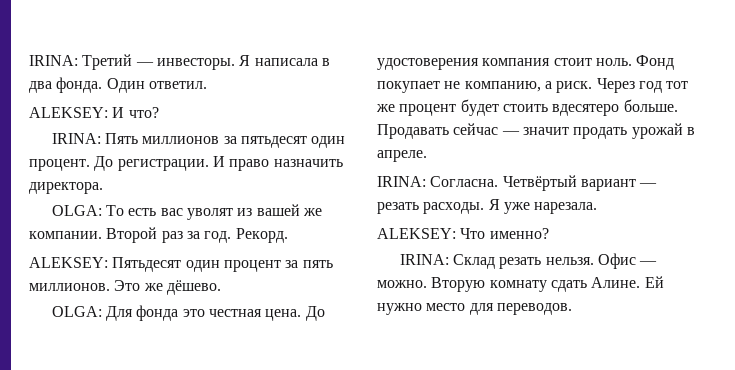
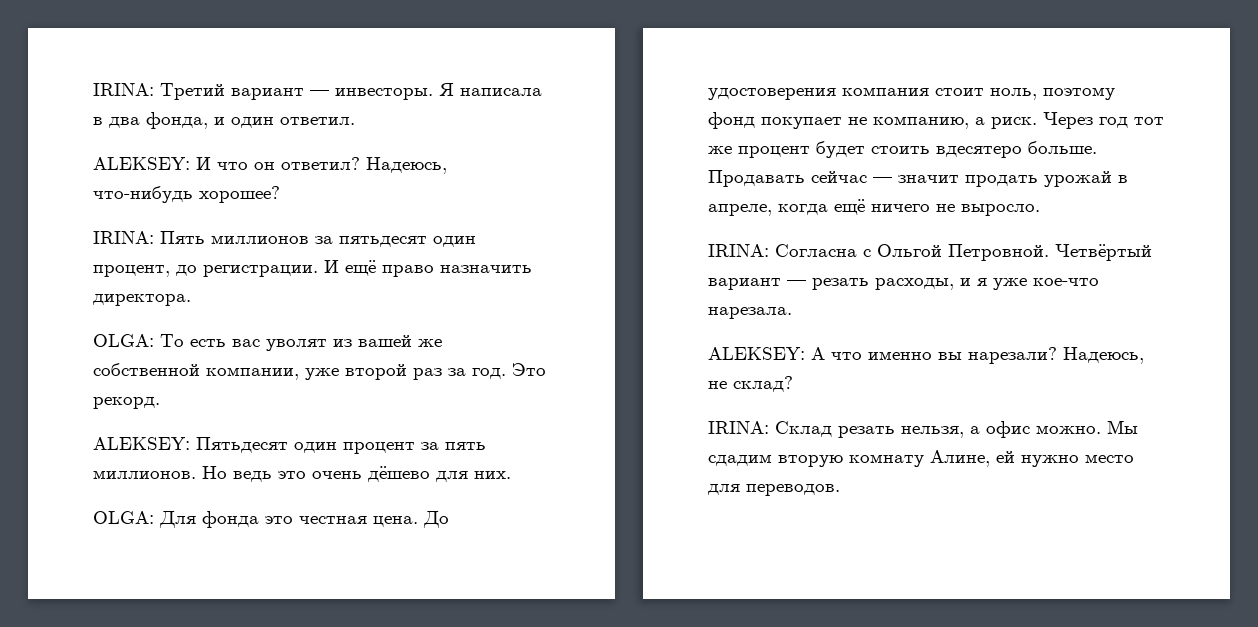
- IRINA: Третий — инвесторы.
+ IRINA: Третий вариант — инвесторы.
- Я написала в два фонда. Один ответил.
+ Я написала в два фонда, и один ответил.
- ALEKSEY: И что?
+ ALEKSEY: И что он ответил? Надеюсь, что-нибудь хорошее?
- IRINA: Пять миллионов за пятьдесят один процент. До регистрации.
+ IRINA: Пять миллионов за пятьдесят один процент, до регистрации.
- И право назначить директора.
+ И ещё право назначить директора.
- OLGA: То есть вас уволят из вашей же компании. Второй раз за год.
+ OLGA: То есть вас уволят из вашей же собственной компании, уже второй раз за год.
- Рекорд.
+ Это рекорд.
- Это же дёшево.
+ Но ведь это очень дёшево для них.
- До удостоверения компания стоит ноль. Фонд покупает не компанию, а риск.
+ До удостоверения компания стоит ноль, поэтому фонд покупает не компанию, а риск.
- Продавать сейчас — значит продать урожай в апреле.
- IRINA: Согласна. Четвёртый вариант — резать расходы. Я уже нарезала.
- ALEKSEY: Что именно?
- IRINA: Склад резать нельзя. Офис — можно. Вторую комнату сдать Алине. Ей нужно место для переводов.
+ Продавать сейчас — значит продать урожай в апреле, когда ещё ничего не выросло.
+ IRINA: Согласна с Ольгой Петровной. Четвёртый вариант — резать расходы, и я уже кое-что нарезала.
+ ALEKSEY: А что именно вы нарезали? Надеюсь, не склад?
+ IRINA: Склад резать нельзя, а офис можно. Мы сдадим вторую комнату Алине, ей нужно место для переводов.

